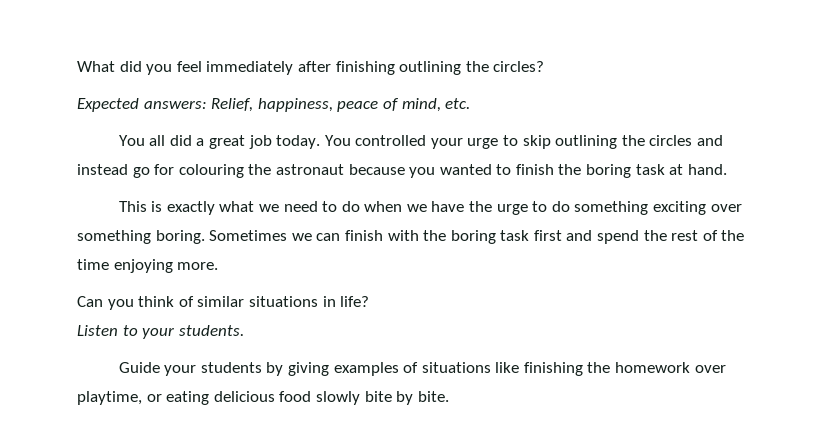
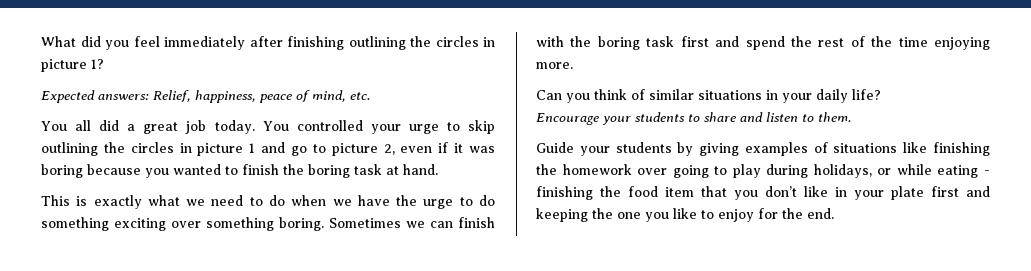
- What did you feel immediately after finishing outlining the circles?
+ What did you feel immediately after finishing outlining the circles in picture 1?
- You controlled your urge to skip outlining the circles and instead go for colouring the astronaut because you wanted to finish the boring task at hand.
+ You controlled your urge to skip outlining the circles in picture 1 and go to picture 2, even if it was boring because you wanted to finish the boring task at hand.
- Can you think of similar situations in life?
+ Can you think of similar situations in your daily life?
- Listen to your students.
+ Encourage your students to share and listen to them.
- Guide your students by giving examples of situations like finishing the homework over playtime, or eating delicious food slowly bite by bite.
+ Guide your students by giving examples of situations like finishing the homework over going to play during holidays, or while eating - finishing the food item that you don’t like in your plate first and keeping the one you like to enjoy for the end.

